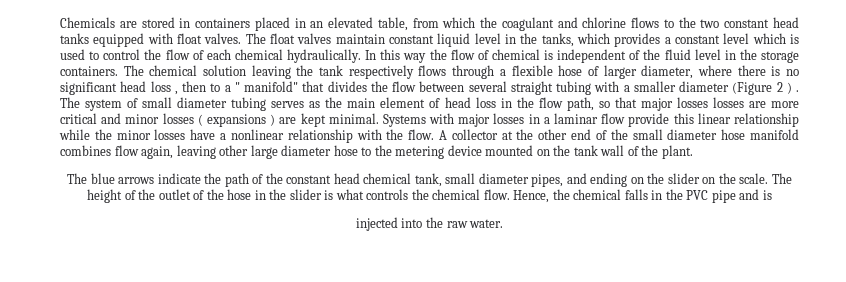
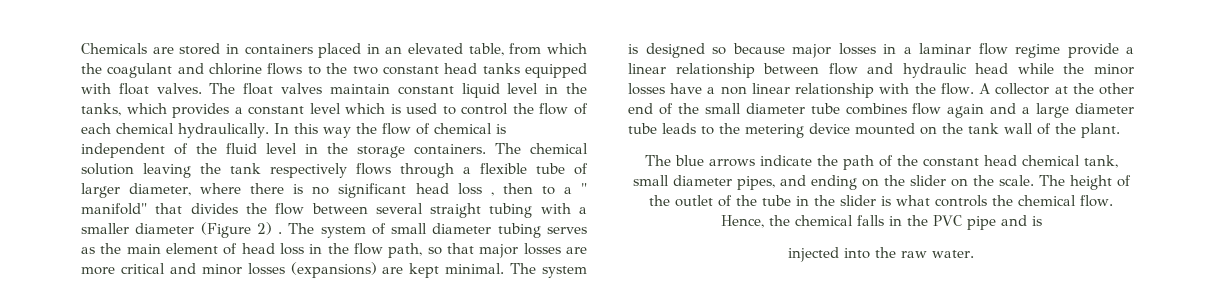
- The chemical solution leaving the tank respectively flows through a flexible hose of larger diameter, where there is no significant head loss , then to a " manifold" that divides the flow between several straight tubing with a smaller diameter (Figure 2 ) .
+ The chemical solution leaving the tank respectively flows through a flexible tube of larger diameter, where there is no significant head loss , then to a " manifold" that divides the flow between several straight tubing with a smaller diameter (Figure 2) .
- The system of small diameter tubing serves as the main element of head loss in the flow path, so that major losses losses are more critical and minor losses ( expansions ) are kept minimal. Systems with major losses in a laminar flow provide this linear relationship while the minor losses have a nonlinear relationship with the flow.
+ The system of small diameter tubing serves as the main element of head loss in the flow path, so that major losses are more critical and minor losses (expansions) are kept minimal. The system is designed so because major losses in a laminar flow regime provide a linear relationship between flow and hydraulic head while the minor losses have a non linear relationship with the flow.
- A collector at the other end of the small diameter hose manifold combines flow again, leaving other large diameter hose to the metering device mounted on the tank wall of the plant.
+ A collector at the other end of the small diameter tube combines flow again and a large diameter tube leads to the metering device mounted on the tank wall of the plant.
- The height of the outlet of the hose in the slider is what controls the chemical flow.
+ The height of the outlet of the tube in the slider is what controls the chemical flow.

